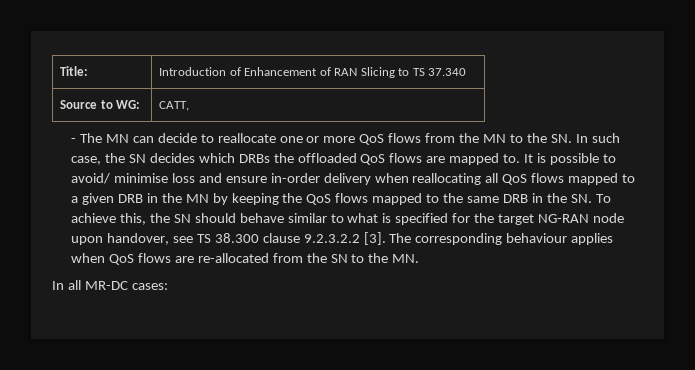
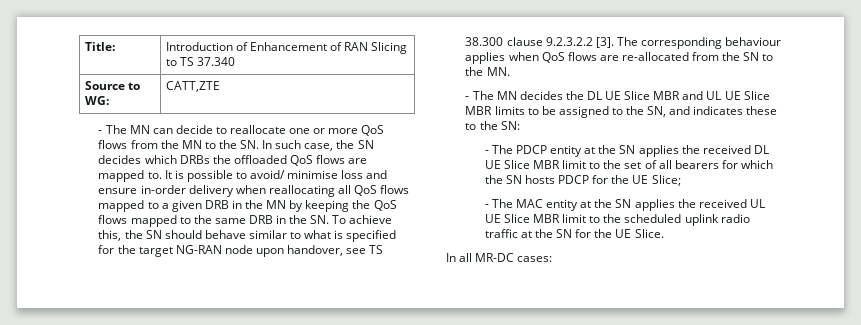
- Source to WG: | CATT,
+ Source to WG: | CATT,ZTE
+ - The MN decides the DL UE Slice MBR and UL UE Slice MBR limits to be assigned to the SN, and indicates these to the SN:
+ - The PDCP entity at the SN applies the received DL UE Slice MBR limit to the set of all bearers for which the SN hosts PDCP for the UE Slice;
+ - The MAC entity at the SN applies the received UL UE Slice MBR limit to the scheduled uplink radio traffic at the SN for the UE Slice.

